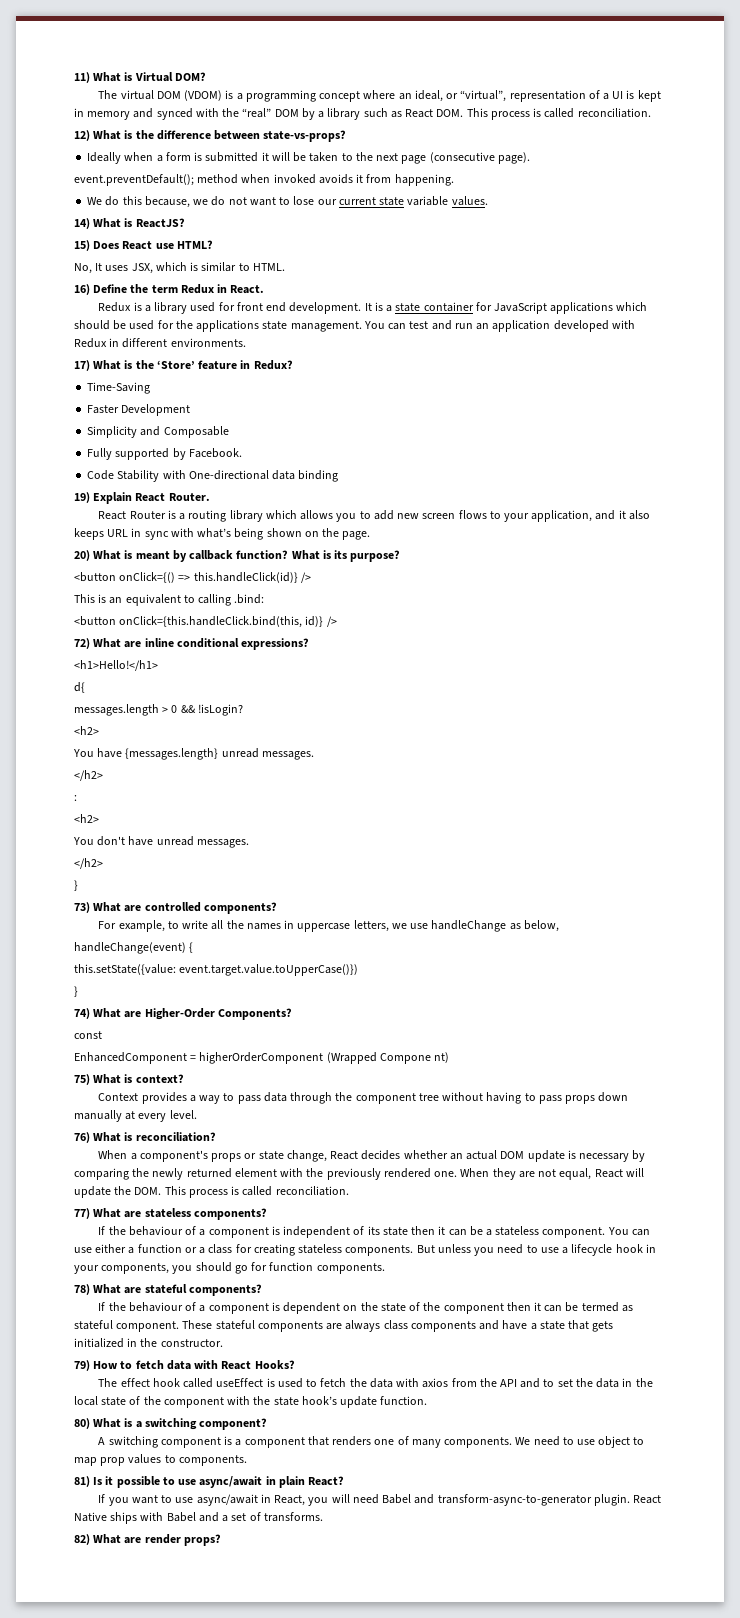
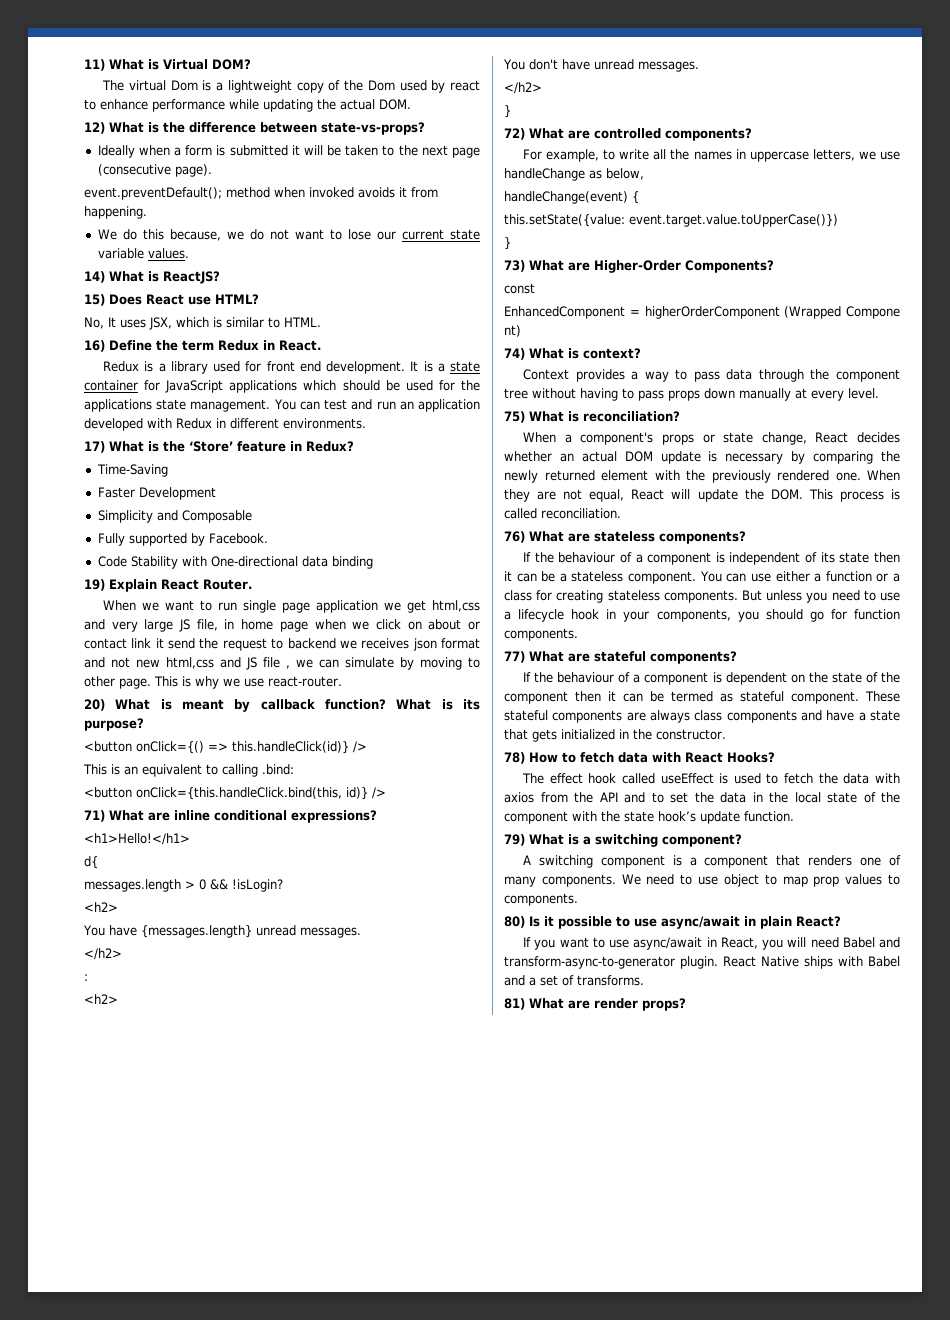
- The virtual DOM (VDOM) is a programming concept where an ideal, or “virtual”, representation of a UI is kept in memory and synced with the “real” DOM by a library such as React DOM. This process is called reconciliation.
+ The virtual Dom is a lightweight copy of the Dom used by react to enhance performance while updating the actual DOM.
- React Router is a routing library which allows you to add new screen flows to your application, and it also keeps URL in sync with what’s being shown on the page.
+ When we want to run single page application we get html,css and very large JS file, in home page when we click on about or contact link it send the request to backend we receives json format and not new html,css and JS file , we can simulate by moving to other page. This is why we use react-router.
- 72) What are inline conditional expressions?
+ 71) What are inline conditional expressions?
- 73) What are controlled components?
+ 72) What are controlled components?
- 74) What are Higher-Order Components?
+ 73) What are Higher-Order Components?
- 75) What is context?
+ 74) What is context?
- 76) What is reconciliation?
+ 75) What is reconciliation?
- 77) What are stateless components?
+ 76) What are stateless components?
- 78) What are stateful components?
+ 77) What are stateful components?
- 79) How to fetch data with React Hooks?
+ 78) How to fetch data with React Hooks?
- 80) What is a switching component?
+ 79) What is a switching component?
- 81) Is it possible to use async/await in plain React?
+ 80) Is it possible to use async/await in plain React?
- 82) What are render props?
+ 81) What are render props?

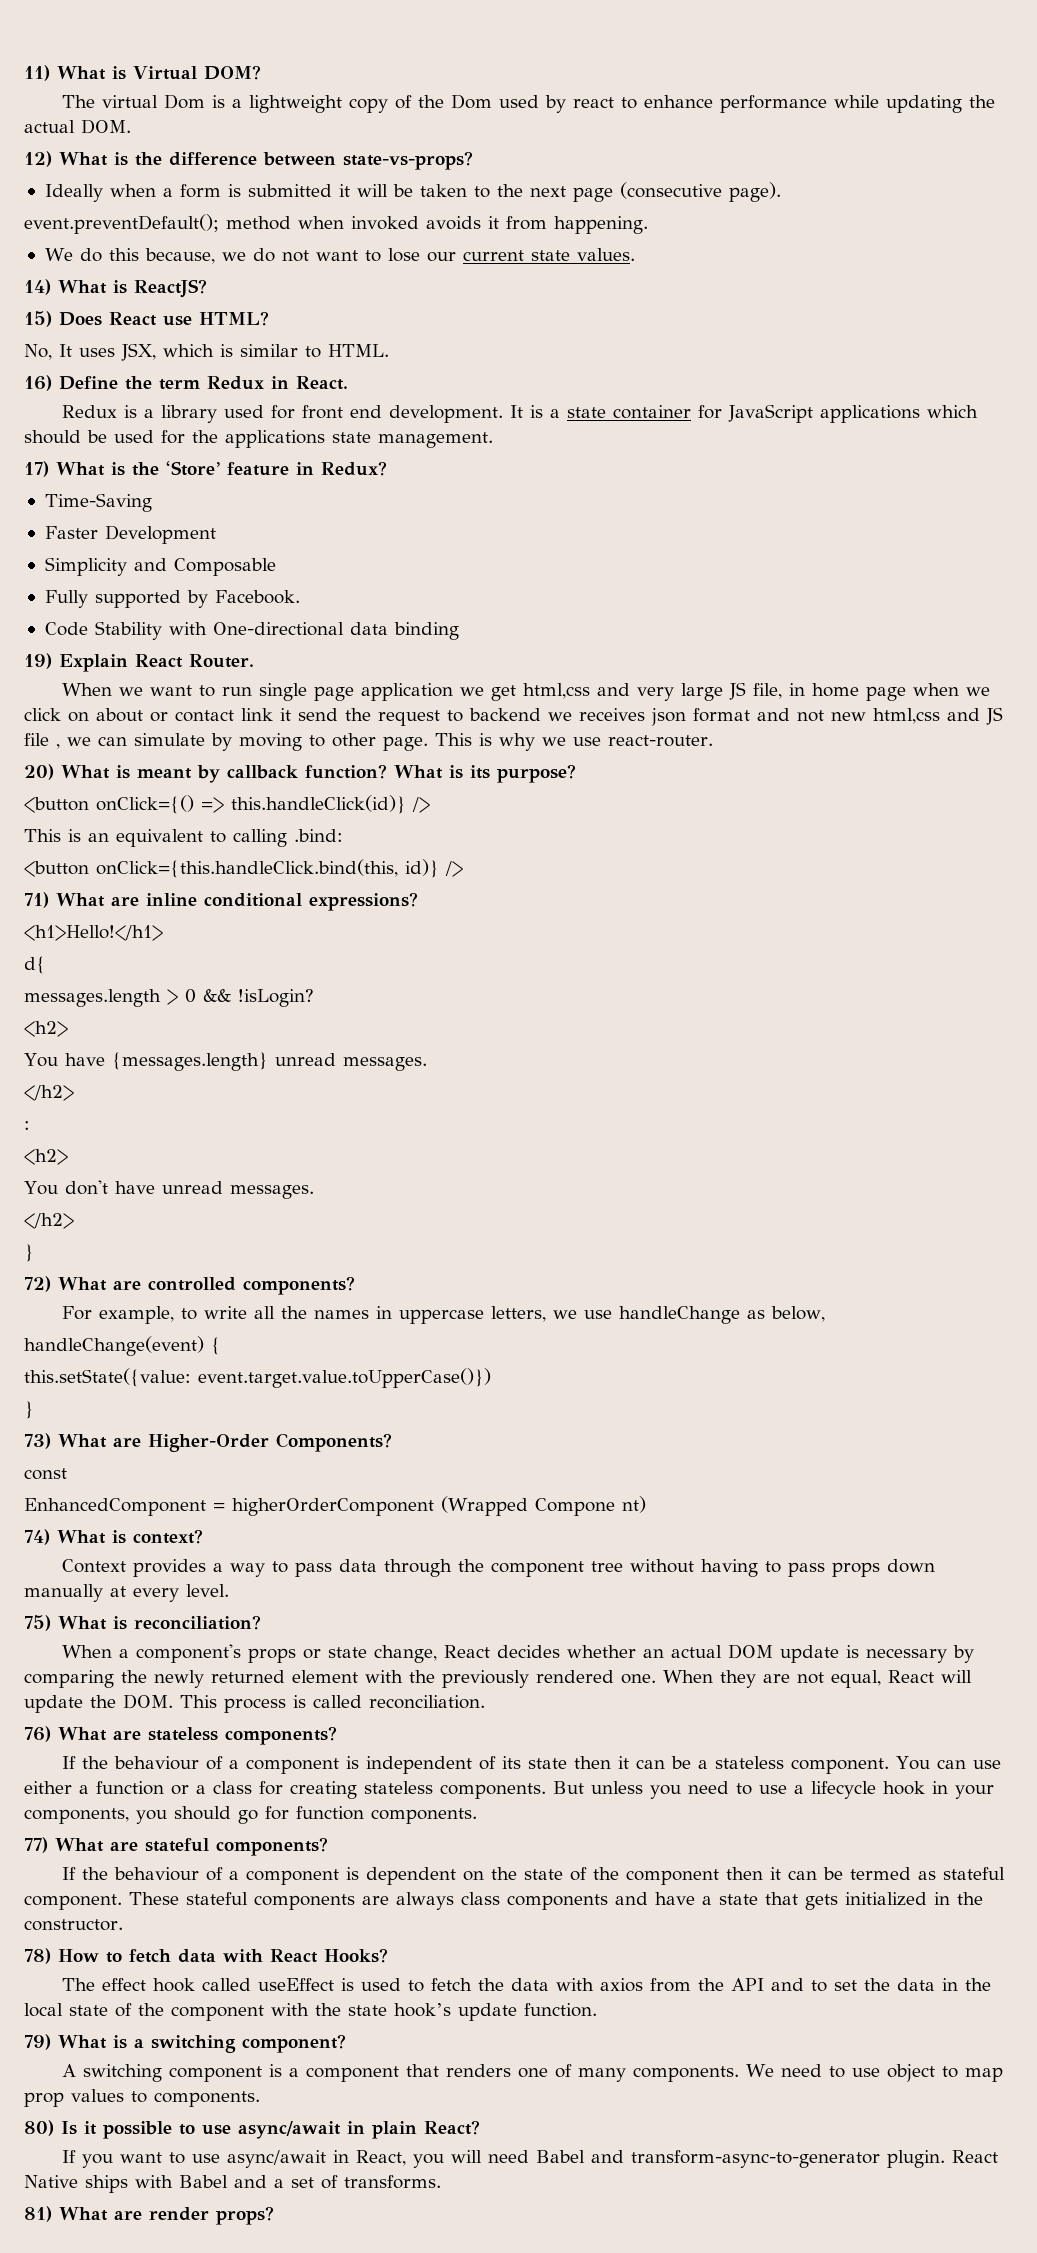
- We do this because, we do not want to lose our current state variable values.
+ We do this because, we do not want to lose our current state values.
- You can test and run an application developed with Redux in different environments.

